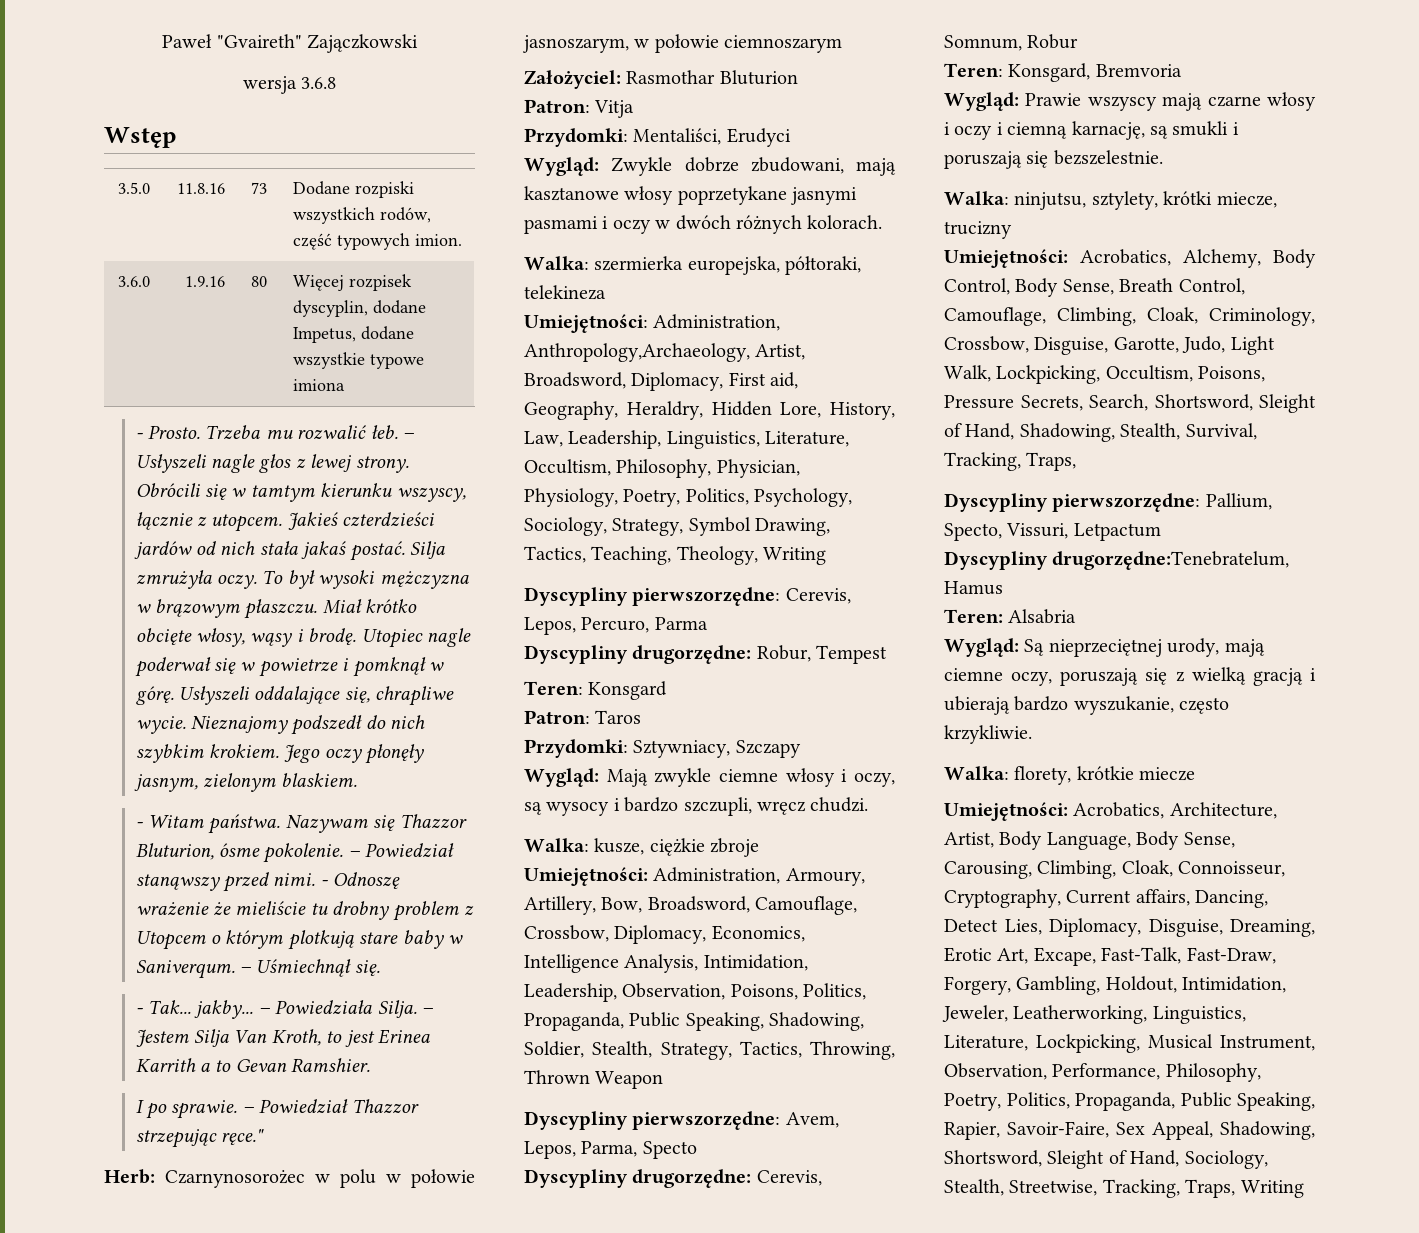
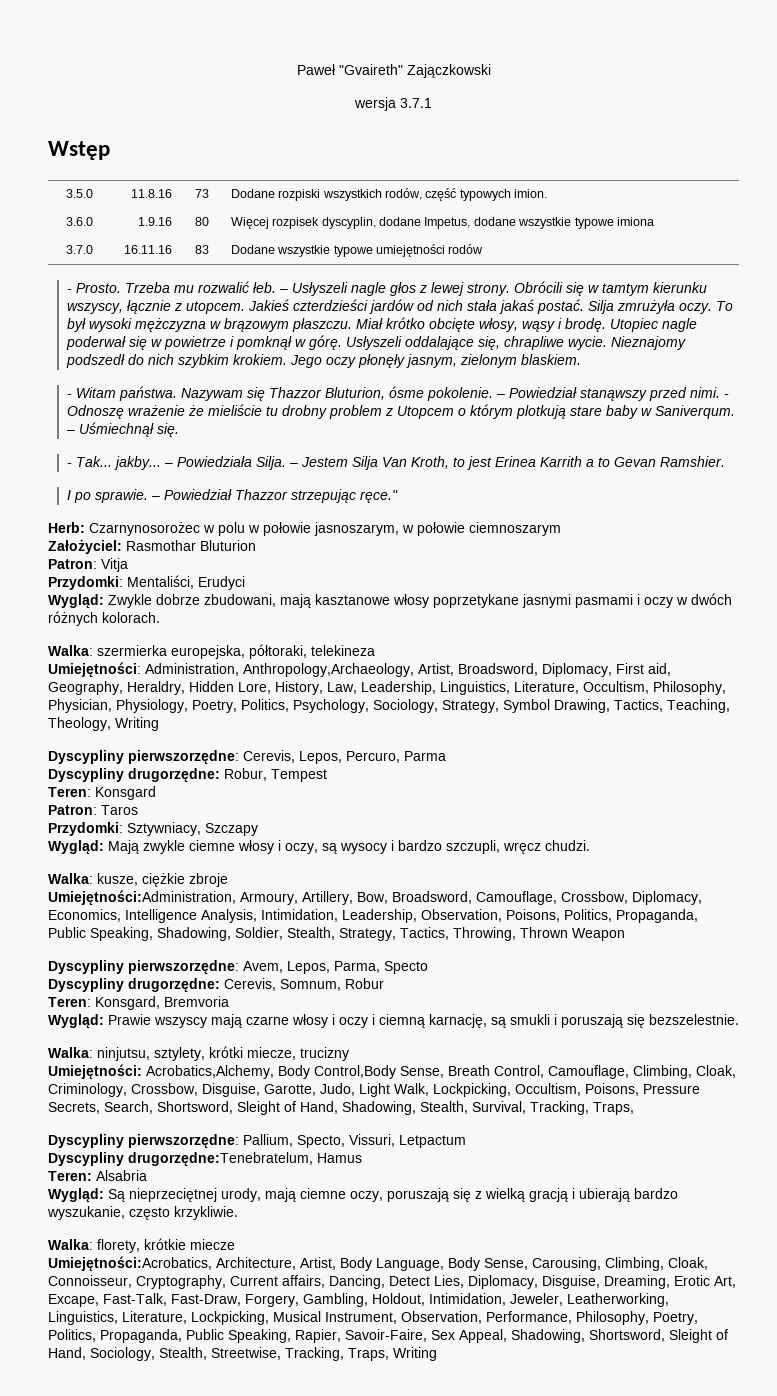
- wersja 3.6.8
+ wersja 3.7.1
+ 3.7.0 | 16.11.16 | 83 | Dodane wszystkie typowe umiejętności rodów
- Umiejętności: Administration, Armoury, Artillery, Bow, Broadsword, Camouflage, Crossbow, Diplomacy, Economics, Intelligence Analysis, Intimidation, Leadership, Observation, Poisons, Politics, Propaganda, Public Speaking, Shadowing, Soldier, Stealth, Strategy, Tactics, Throwing, Thrown Weapon
+ Umiejętności:Administration, Armoury, Artillery, Bow, Broadsword, Camouflage, Crossbow, Diplomacy, Economics, Intelligence Analysis, Intimidation, Leadership, Observation, Poisons, Politics, Propaganda, Public Speaking, Shadowing, Soldier, Stealth, Strategy, Tactics, Throwing, Thrown Weapon
- Umiejętności: Acrobatics, Alchemy, Body Control, Body Sense, Breath Control, Camouflage, Climbing, Cloak, Criminology, Crossbow, Disguise, Garotte, Judo, Light Walk, Lockpicking, Occultism, Poisons, Pressure Secrets, Search, Shortsword, Sleight of Hand, Shadowing, Stealth, Survival, Tracking, Traps,
+ Umiejętności: Acrobatics,Alchemy, Body Control,Body Sense, Breath Control, Camouflage, Climbing, Cloak, Criminology, Crossbow, Disguise, Garotte, Judo, Light Walk, Lockpicking, Occultism, Poisons, Pressure Secrets, Search, Shortsword, Sleight of Hand, Shadowing, Stealth, Survival, Tracking, Traps,
- Umiejętności: Acrobatics, Architecture, Artist, Body Language, Body Sense, Carousing, Climbing, Cloak, Connoisseur, Cryptography, Current affairs, Dancing, Detect Lies, Diplomacy, Disguise, Dreaming, Erotic Art, Excape, Fast-Talk, Fast-Draw, Forgery, Gambling, Holdout, Intimidation, Jeweler, Leatherworking, Linguistics, Literature, Lockpicking, Musical Instrument, Observation, Performance, Philosophy, Poetry, Politics, Propaganda, Public Speaking, Rapier, Savoir-Faire, Sex Appeal, Shadowing, Shortsword, Sleight of Hand, Sociology, Stealth, Streetwise, Tracking, Traps, Writing
+ Umiejętności:Acrobatics, Architecture, Artist, Body Language, Body Sense, Carousing, Climbing, Cloak, Connoisseur, Cryptography, Current affairs, Dancing, Detect Lies, Diplomacy, Disguise, Dreaming, Erotic Art, Excape, Fast-Talk, Fast-Draw, Forgery, Gambling, Holdout, Intimidation, Jeweler, Leatherworking, Linguistics, Literature, Lockpicking, Musical Instrument, Observation, Performance, Philosophy, Poetry, Politics, Propaganda, Public Speaking, Rapier, Savoir-Faire, Sex Appeal, Shadowing, Shortsword, Sleight of Hand, Sociology, Stealth, Streetwise, Tracking, Traps, Writing

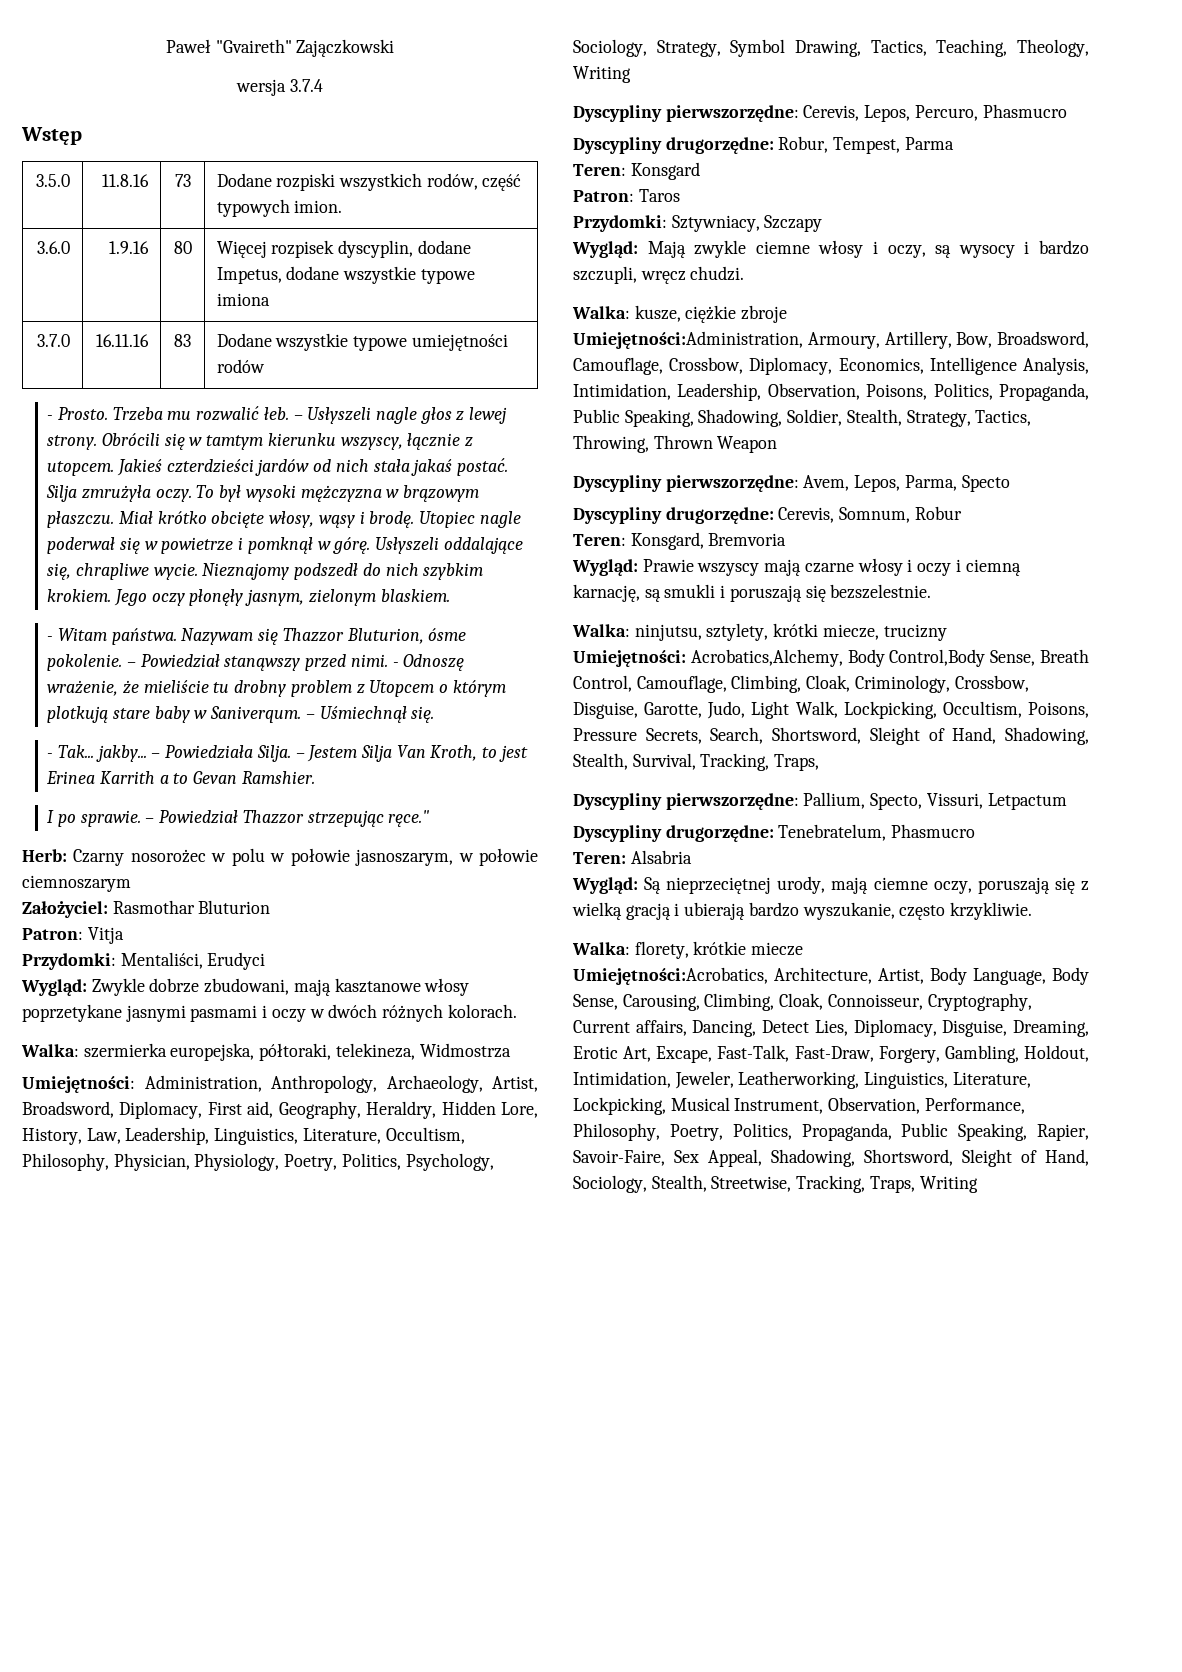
- wersja 3.7.1
+ wersja 3.7.4
- - Odnoszę wrażenie że mieliście tu drobny problem z Utopcem o którym plotkują stare baby w Saniverqum.
+ - Odnoszę wrażenie, że mieliście tu drobny problem z Utopcem o którym plotkują stare baby w Saniverqum.
- Herb: Czarnynosorożec w polu w połowie jasnoszarym, w połowie ciemnoszarym
+ Herb: Czarny nosorożec w polu w połowie jasnoszarym, w połowie ciemnoszarym
- Walka: szermierka europejska, półtoraki, telekineza
+ Walka: szermierka europejska, półtoraki, telekineza, Widmostrza
- Umiejętności: Administration, Anthropology,Archaeology, Artist, Broadsword, Diplomacy, First aid, Geography, Heraldry, Hidden Lore, History, Law, Leadership, Linguistics, Literature, Occultism, Philosophy, Physician, Physiology, Poetry, Politics, Psychology, Sociology, Strategy, Symbol Drawing, Tactics, Teaching, Theology, Writing
+ Umiejętności: Administration, Anthropology, Archaeology, Artist, Broadsword, Diplomacy, First aid, Geography, Heraldry, Hidden Lore, History, Law, Leadership, Linguistics, Literature, Occultism, Philosophy, Physician, Physiology, Poetry, Politics, Psychology, Sociology, Strategy, Symbol Drawing, Tactics, Teaching, Theology, Writing
- Dyscypliny pierwszorzędne: Cerevis, Lepos, Percuro, Parma
+ Dyscypliny pierwszorzędne: Cerevis, Lepos, Percuro, Phasmucro
- Dyscypliny drugorzędne: Robur, Tempest
+ Dyscypliny drugorzędne: Robur, Tempest, Parma
- Dyscypliny drugorzędne:Tenebratelum, Hamus
+ Dyscypliny drugorzędne: Tenebratelum, Phasmucro

